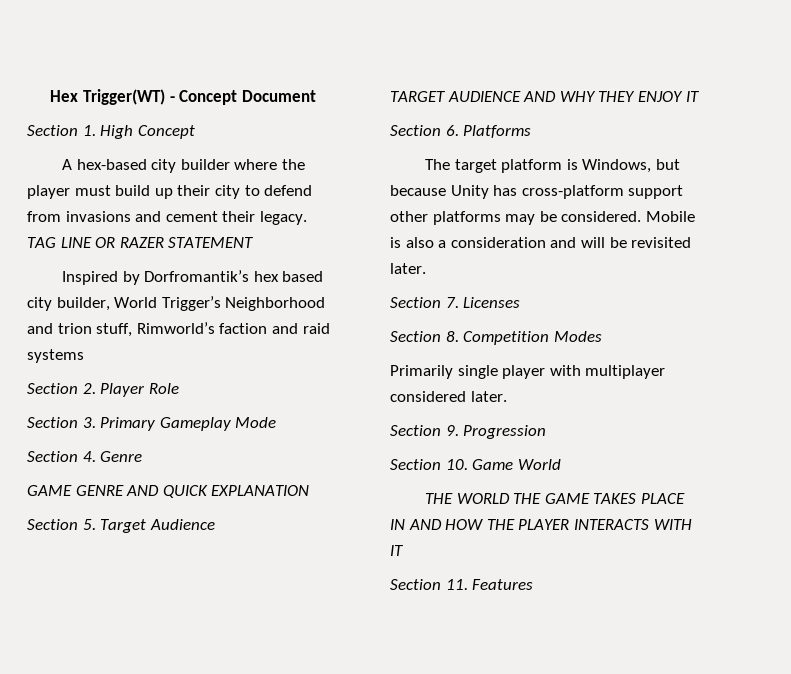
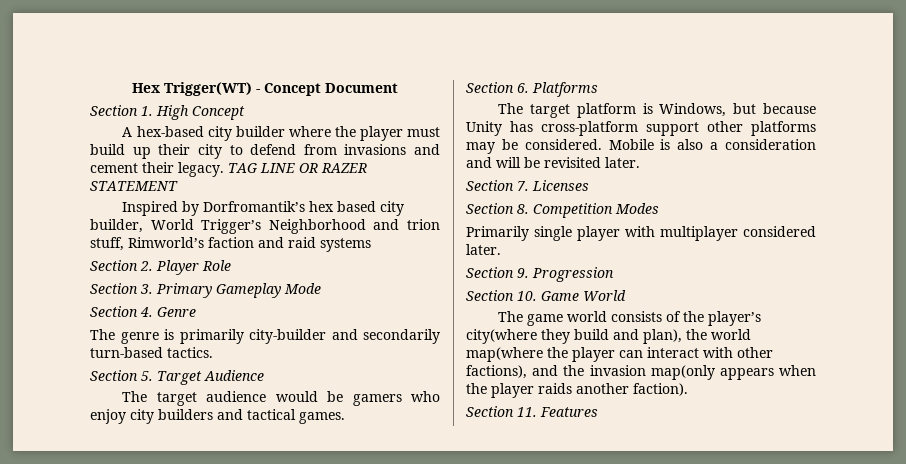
- GAME GENRE AND QUICK EXPLANATION
+ The genre is primarily city-builder and secondarily turn-based tactics.
  Section 5. Target Audience
- TARGET AUDIENCE AND WHY THEY ENJOY IT
+ The target audience would be gamers who enjoy city builders and tactical games.
- THE WORLD THE GAME TAKES PLACE IN AND HOW THE PLAYER INTERACTS WITH IT
+ The game world consists of the player’s city(where they build and plan), the world map(where the player can interact with other factions), and the invasion map(only appears when the player raids another faction).

